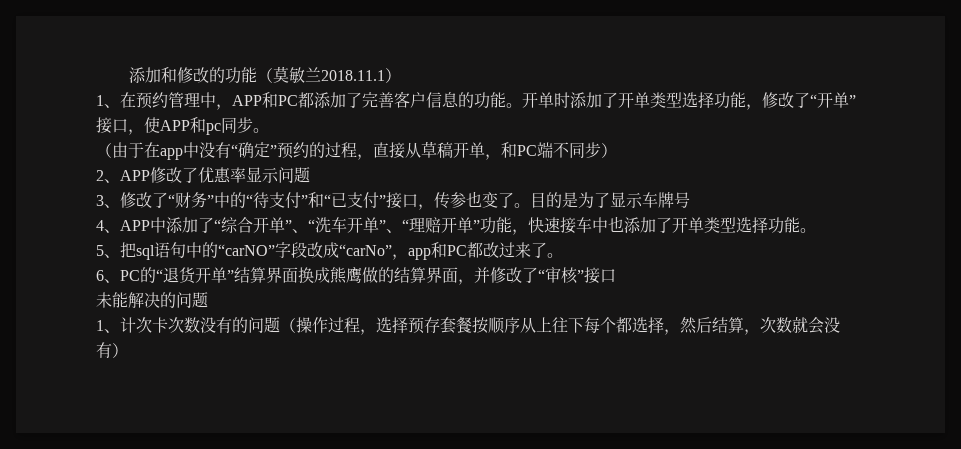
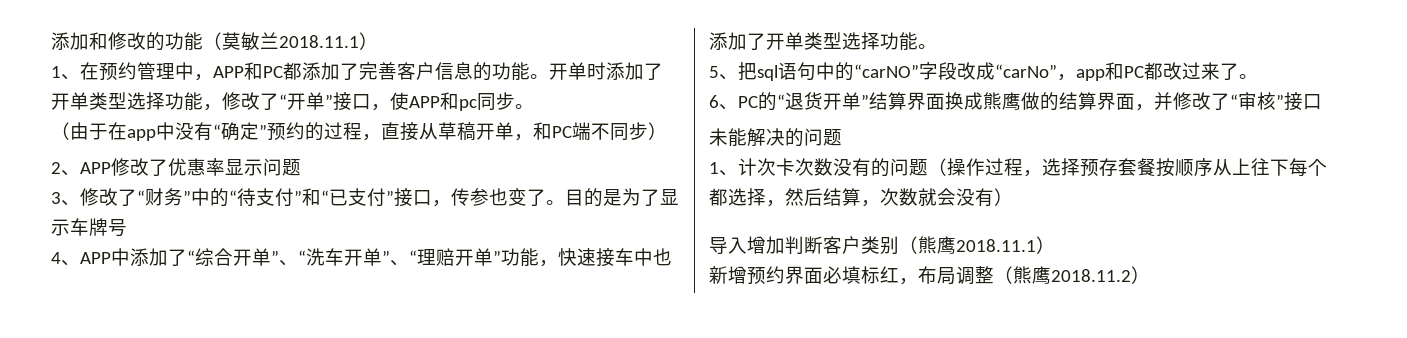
+ 导入增加判断客户类别（熊鹰2018.11.1）
+ 新增预约界面必填标红，布局调整（熊鹰2018.11.2）

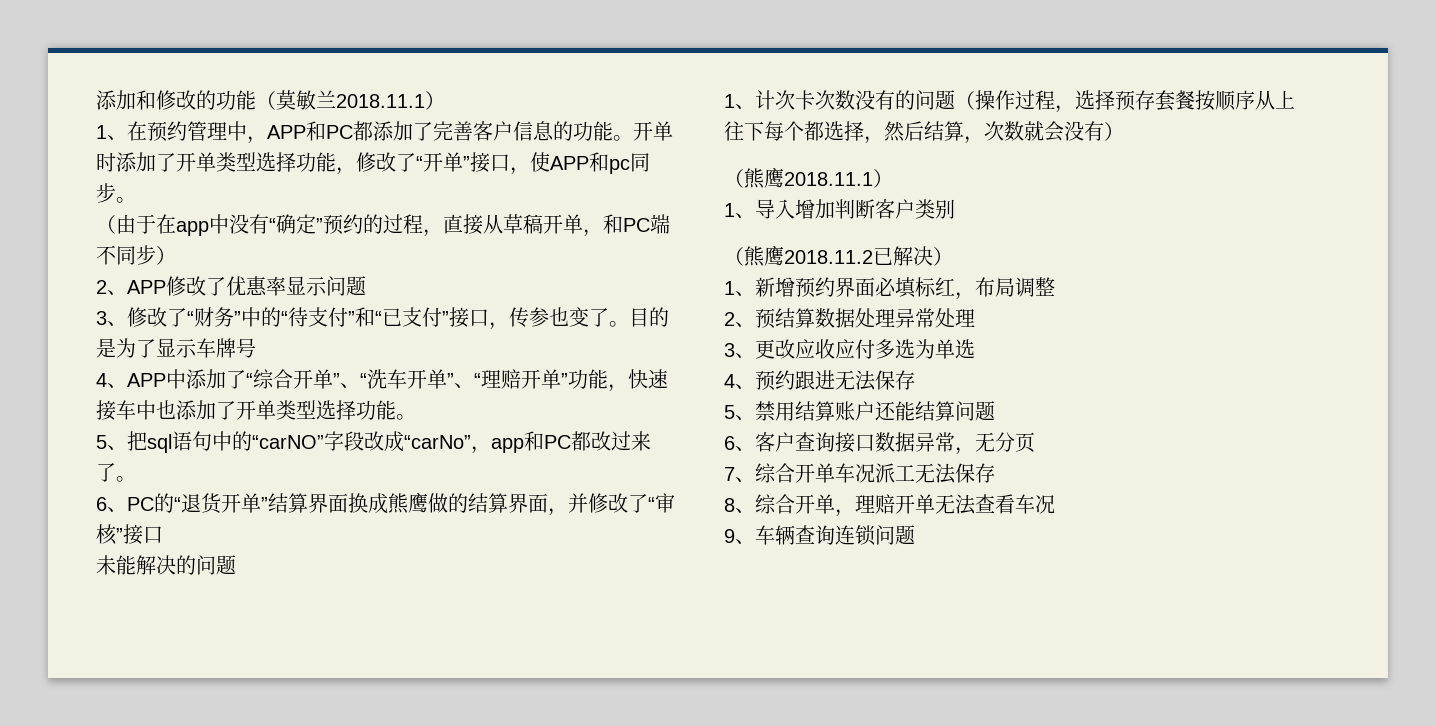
- 导入增加判断客户类别（熊鹰2018.11.1）
- 新增预约界面必填标红，布局调整（熊鹰2018.11.2）
+ （熊鹰2018.11.1）
+ 1、导入增加判断客户类别
+ （熊鹰2018.11.2已解决）
+ 1、新增预约界面必填标红，布局调整
+ 2、预结算数据处理异常处理
+ 3、更改应收应付多选为单选
+ 4、预约跟进无法保存
+ 5、禁用结算账户还能结算问题
+ 6、客户查询接口数据异常，无分页
+ 7、综合开单车况派工无法保存
+ 8、综合开单，理赔开单无法查看车况
+ 9、车辆查询连锁问题

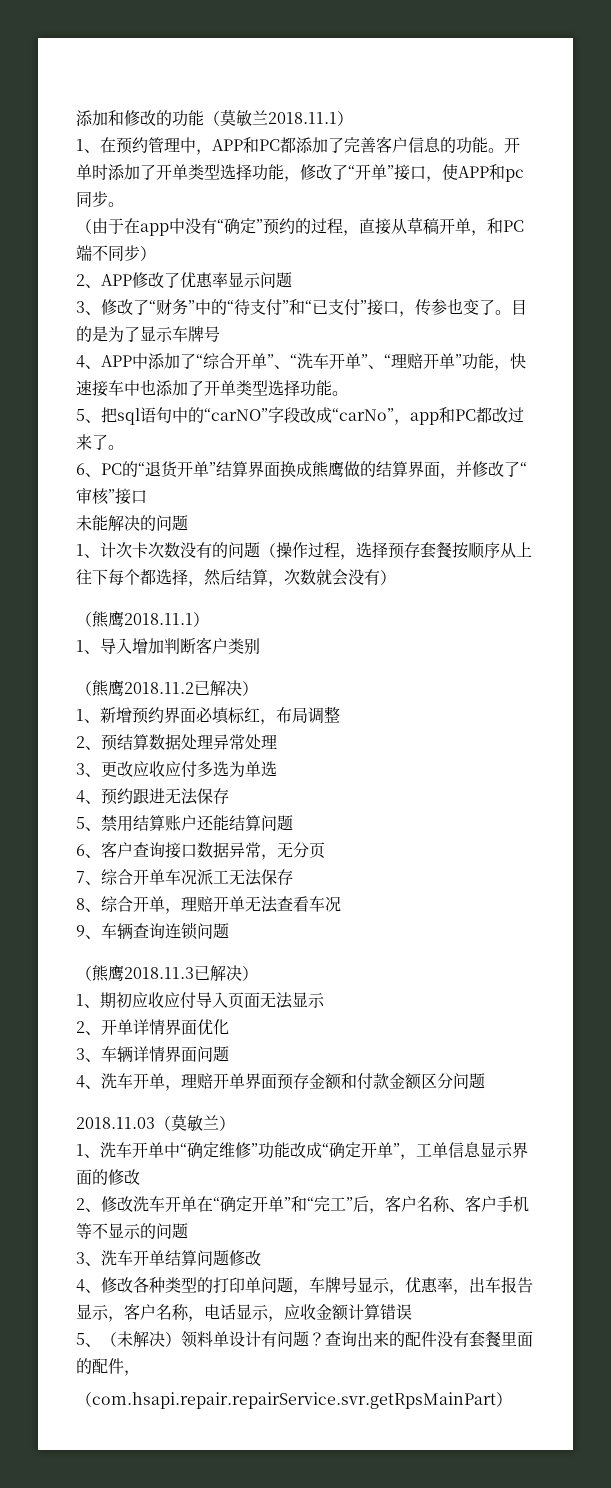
+ （熊鹰2018.11.3已解决）
+ 1、期初应收应付导入页面无法显示
+ 2、开单详情界面优化
+ 3、车辆详情界面问题
+ 4、洗车开单，理赔开单界面预存金额和付款金额区分问题
+ 2018.11.03（莫敏兰）
+ 1、洗车开单中“确定维修”功能改成“确定开单”，工单信息显示界面的修改
+ 2、修改洗车开单在“确定开单”和“完工”后，客户名称、客户手机等不显示的问题
+ 3、洗车开单结算问题修改
+ 4、修改各种类型的打印单问题，车牌号显示，优惠率，出车报告显示，客户名称，电话显示，应收金额计算错误
+ 5、（未解决）领料单设计有问题？查询出来的配件没有套餐里面的配件，
+ （com.hsapi.repair.repairService.svr.getRpsMainPart）

